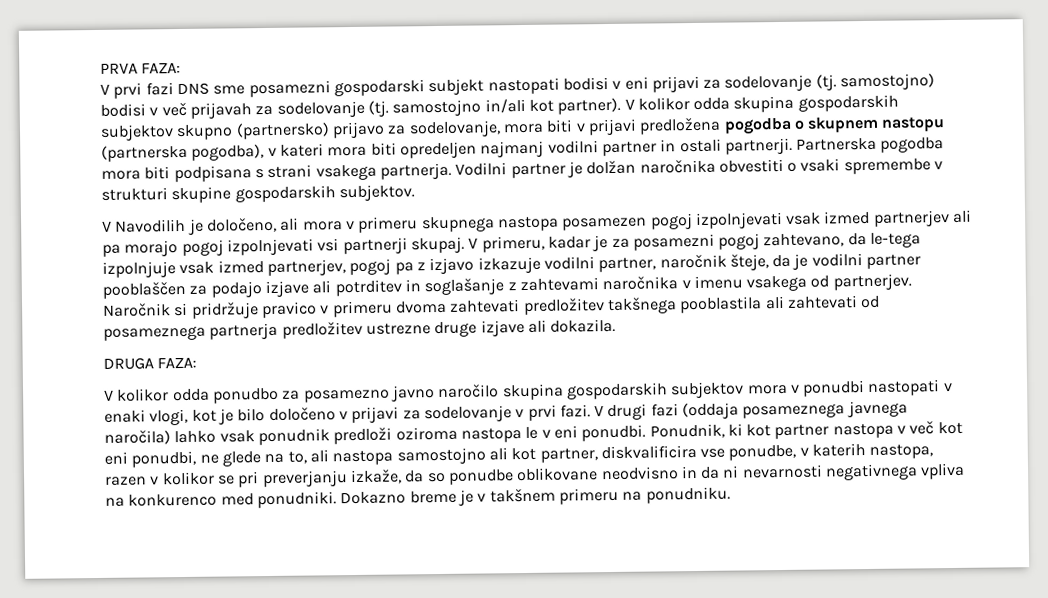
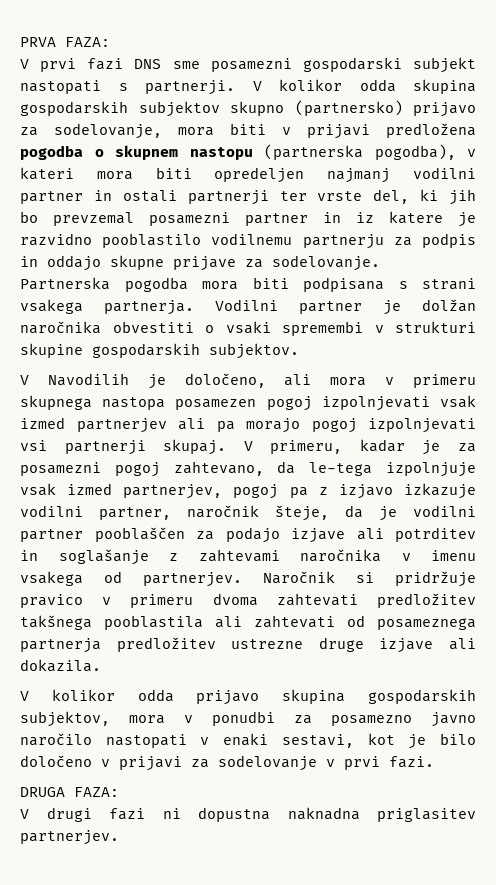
- V prvi fazi DNS sme posamezni gospodarski subjekt nastopati bodisi v eni prijavi za sodelovanje (tj. samostojno) bodisi v več prijavah za sodelovanje (tj. samostojno in/ali kot partner).
+ V prvi fazi DNS sme posamezni gospodarski subjekt nastopati s partnerji.
- V kolikor odda skupina gospodarskih subjektov skupno (partnersko) prijavo za sodelovanje, mora biti v prijavi predložena pogodba o skupnem nastopu (partnerska pogodba), v kateri mora biti opredeljen najmanj vodilni partner in ostali partnerji.
+ V kolikor odda skupina gospodarskih subjektov skupno (partnersko) prijavo za sodelovanje, mora biti v prijavi predložena pogodba o skupnem nastopu (partnerska pogodba), v kateri mora biti opredeljen najmanj vodilni partner in ostali partnerji ter vrste del, ki jih bo prevzemal posamezni partner in iz katere je razvidno pooblastilo vodilnemu partnerju za podpis in oddajo skupne prijave za sodelovanje.
- Vodilni partner je dolžan naročnika obvestiti o vsaki spremembe v strukturi skupine gospodarskih subjektov.
+ Vodilni partner je dolžan naročnika obvestiti o vsaki spremembi v strukturi skupine gospodarskih subjektov.
+ V kolikor odda prijavo skupina gospodarskih subjektov, mora v ponudbi za posamezno javno naročilo nastopati v enaki sestavi, kot je bilo določeno v prijavi za sodelovanje v prvi fazi.
  DRUGA FAZA:
- V kolikor odda ponudbo za posamezno javno naročilo skupina gospodarskih subjektov mora v ponudbi nastopati v enaki vlogi, kot je bilo določeno v prijavi za sodelovanje v prvi fazi. V drugi fazi (oddaja posameznega javnega naročila) lahko vsak ponudnik predloži oziroma nastopa le v eni ponudbi. Ponudnik, ki kot partner nastopa v več kot eni ponudbi, ne glede na to, ali nastopa samostojno ali kot partner, diskvalificira vse ponudbe, v katerih nastopa, razen v kolikor se pri preverjanju izkaže, da so ponudbe oblikovane neodvisno in da ni nevarnosti negativnega vpliva na konkurenco med ponudniki. Dokazno breme je v takšnem primeru na ponudniku.
+ V drugi fazi ni dopustna naknadna priglasitev partnerjev.

